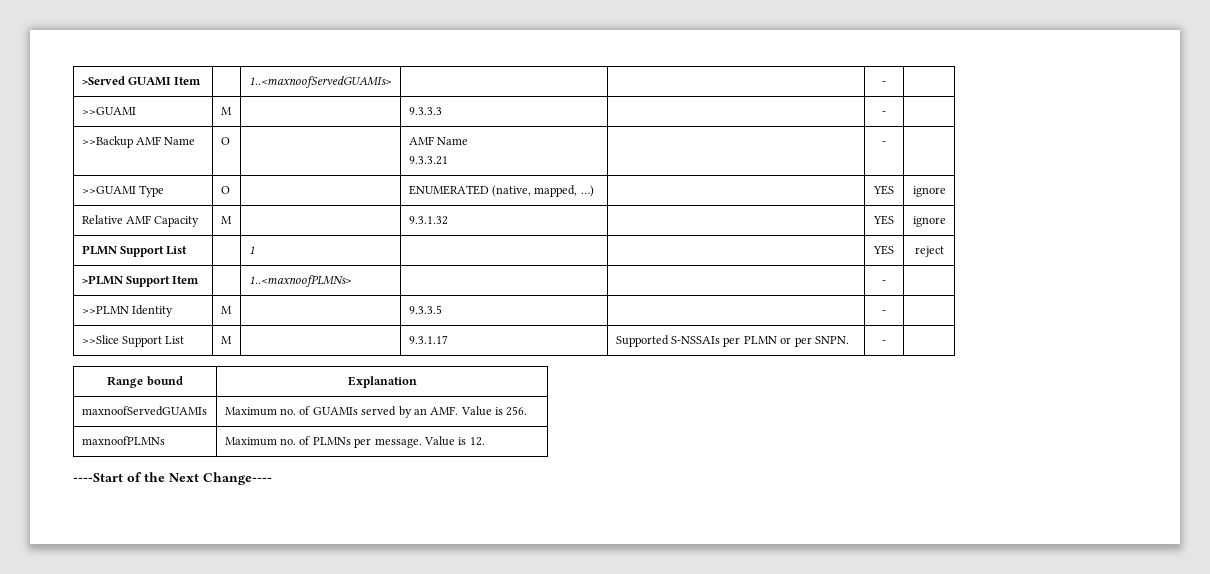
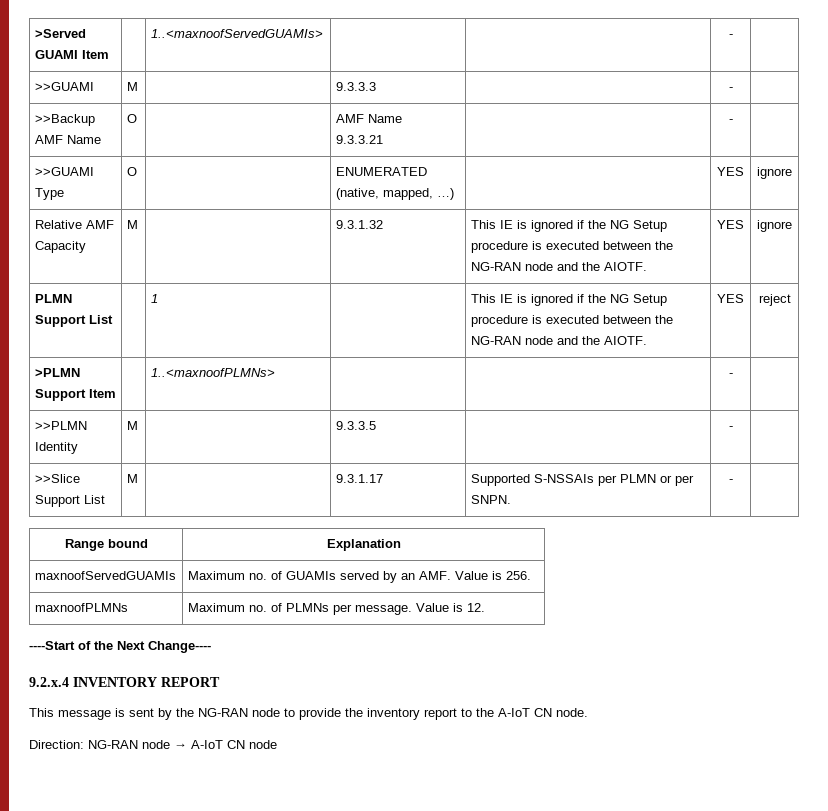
- Relative AMF Capacity | M | | 9.3.1.32 | | YES | ignore
+ Relative AMF Capacity | M | | 9.3.1.32 | This IE is ignored if the NG Setup procedure is executed between the NG-RAN node and the AIOTF. | YES | ignore
- PLMN Support List | | 1 | | | YES | reject
+ PLMN Support List | | 1 | | This IE is ignored if the NG Setup procedure is executed between the NG-RAN node and the AIOTF. | YES | reject
+ 9.2.x.4 INVENTORY REPORT
+ This message is sent by the NG-RAN node to provide the inventory report to the A-IoT CN node.
+ Direction: NG-RAN node → A-IoT CN node

